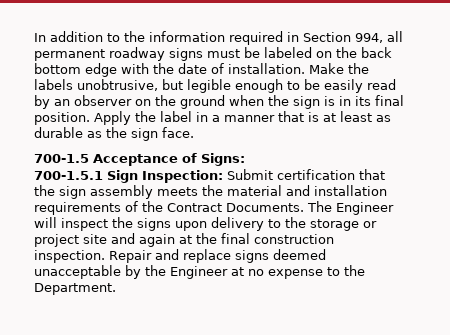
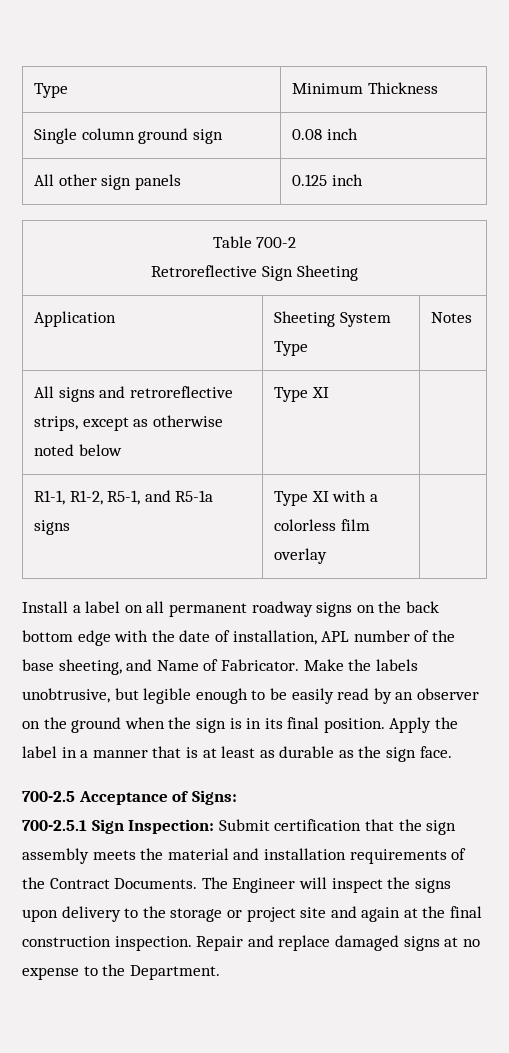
- In addition to the information required in Section 994, all permanent roadway signs must be labeled on the back bottom edge with the date of installation.
+ Type | Minimum Thickness
+ Single column ground sign | 0.08 inch
+ All other sign panels | 0.125 inch
+ Table 700-2
+ Retroreflective Sign Sheeting
+ Application | Sheeting System Type | Notes
+ All signs and retroreflective strips, except as otherwise noted below | Type XI |
+ R1-1, R1-2, R5-1, and R5-1a signs | Type XI with a colorless film overlay |
+ Install a label on all permanent roadway signs on the back bottom edge with the date of installation, APL number of the base sheeting, and Name of Fabricator.
- 700-1.5 Acceptance of Signs:
+ 700-2.5 Acceptance of Signs:
- 700-1.5.1 Sign Inspection: Submit certification that the sign assembly meets the material and installation requirements of the Contract Documents.
+ 700-2.5.1 Sign Inspection: Submit certification that the sign assembly meets the material and installation requirements of the Contract Documents.
- Repair and replace signs deemed unacceptable by the Engineer at no expense to the Department.
+ Repair and replace damaged signs at no expense to the Department.

